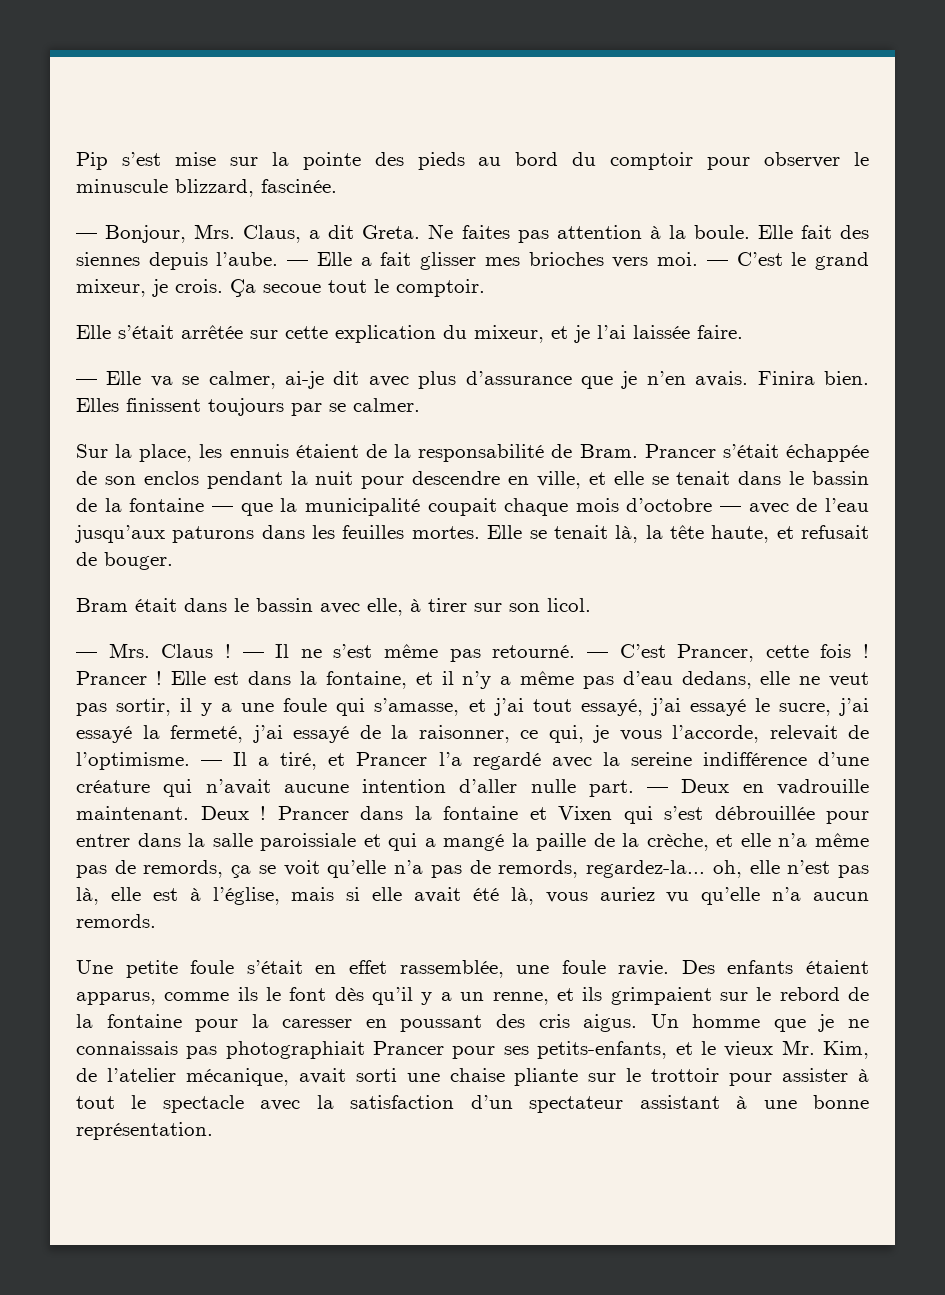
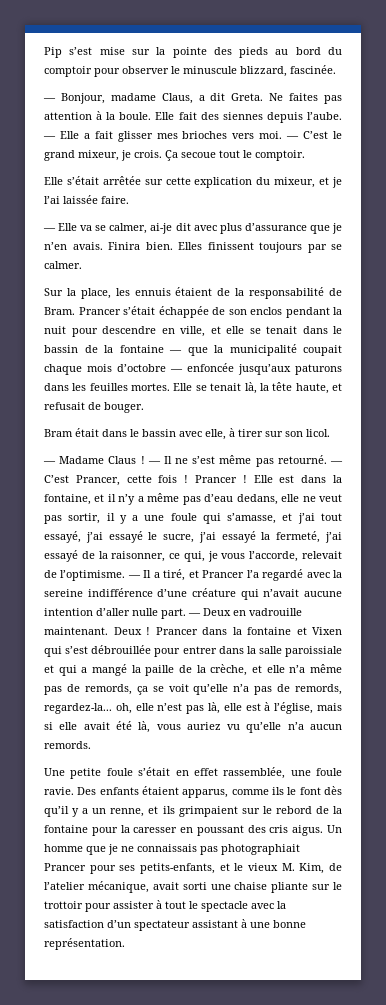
- — Bonjour, Mrs. Claus, a dit Greta.
+ — Bonjour, madame Claus, a dit Greta.
- Prancer s’était échappée de son enclos pendant la nuit pour descendre en ville, et elle se tenait dans le bassin de la fontaine — que la municipalité coupait chaque mois d’octobre — avec de l’eau jusqu’aux paturons dans les feuilles mortes.
+ Prancer s’était échappée de son enclos pendant la nuit pour descendre en ville, et elle se tenait dans le bassin de la fontaine — que la municipalité coupait chaque mois d’octobre — enfoncée jusqu’aux paturons dans les feuilles mortes.
- — Mrs. Claus !
+ — Madame Claus !
- Un homme que je ne connaissais pas photographiait Prancer pour ses petits-enfants, et le vieux Mr. Kim, de l’atelier mécanique, avait sorti une chaise pliante sur le trottoir pour assister à tout le spectacle avec la satisfaction d’un spectateur assistant à une bonne représentation.
+ Un homme que je ne connaissais pas photographiait Prancer pour ses petits-enfants, et le vieux M. Kim, de l’atelier mécanique, avait sorti une chaise pliante sur le trottoir pour assister à tout le spectacle avec la satisfaction d’un spectateur assistant à une bonne représentation.

